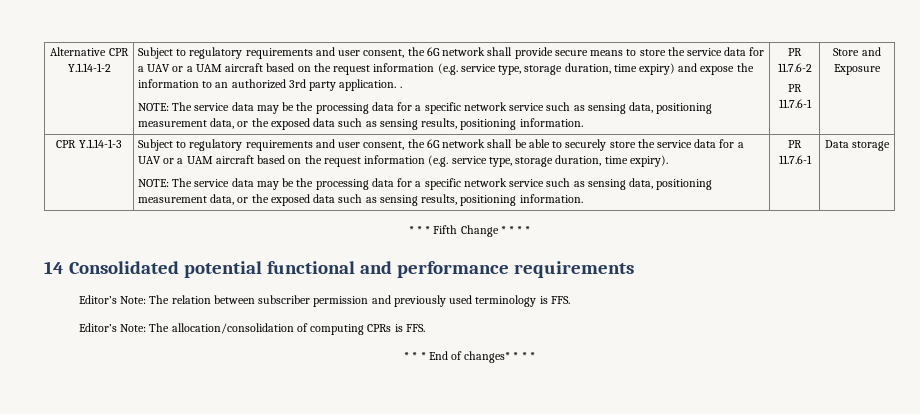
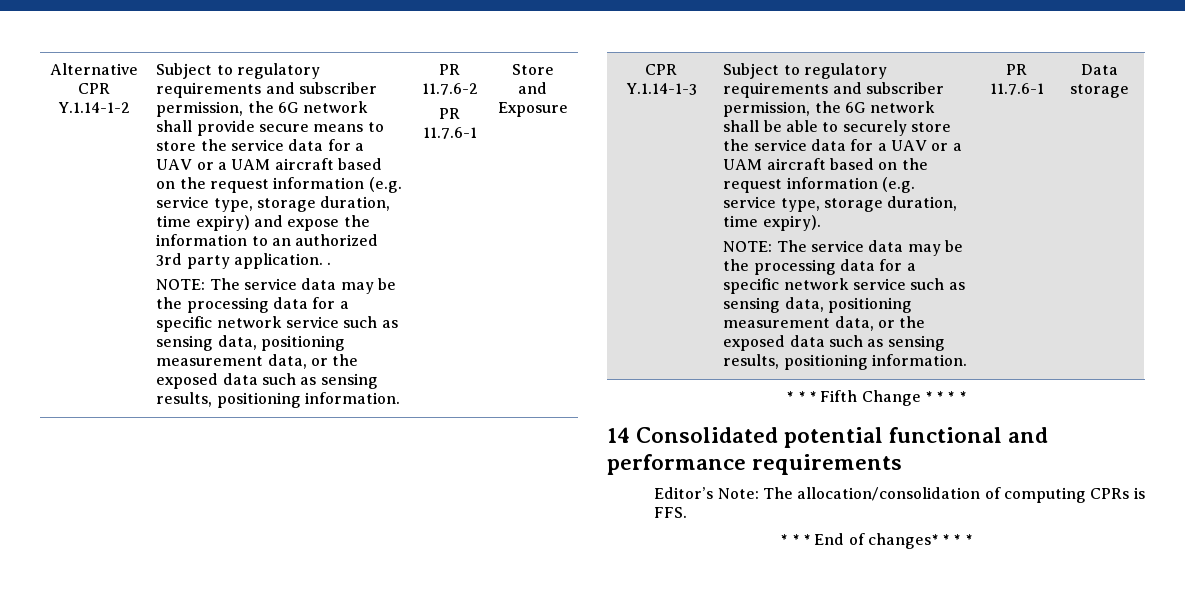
- Subject to regulatory requirements and user consent, the 6G network shall provide secure means to store the service data for a UAV or a UAM aircraft based on the request information (e.g. service type, storage duration, time expiry) and expose the information to an authorized 3rd party application. .
+ Subject to regulatory requirements and subscriber permission, the 6G network shall provide secure means to store the service data for a UAV or a UAM aircraft based on the request information (e.g. service type, storage duration, time expiry) and expose the information to an authorized 3rd party application. .
- Subject to regulatory requirements and user consent, the 6G network shall be able to securely store the service data for a UAV or a UAM aircraft based on the request information (e.g. service type, storage duration, time expiry).
+ Subject to regulatory requirements and subscriber permission, the 6G network shall be able to securely store the service data for a UAV or a UAM aircraft based on the request information (e.g. service type, storage duration, time expiry).
- Editor’s Note: The relation between subscriber permission and previously used terminology is FFS.

